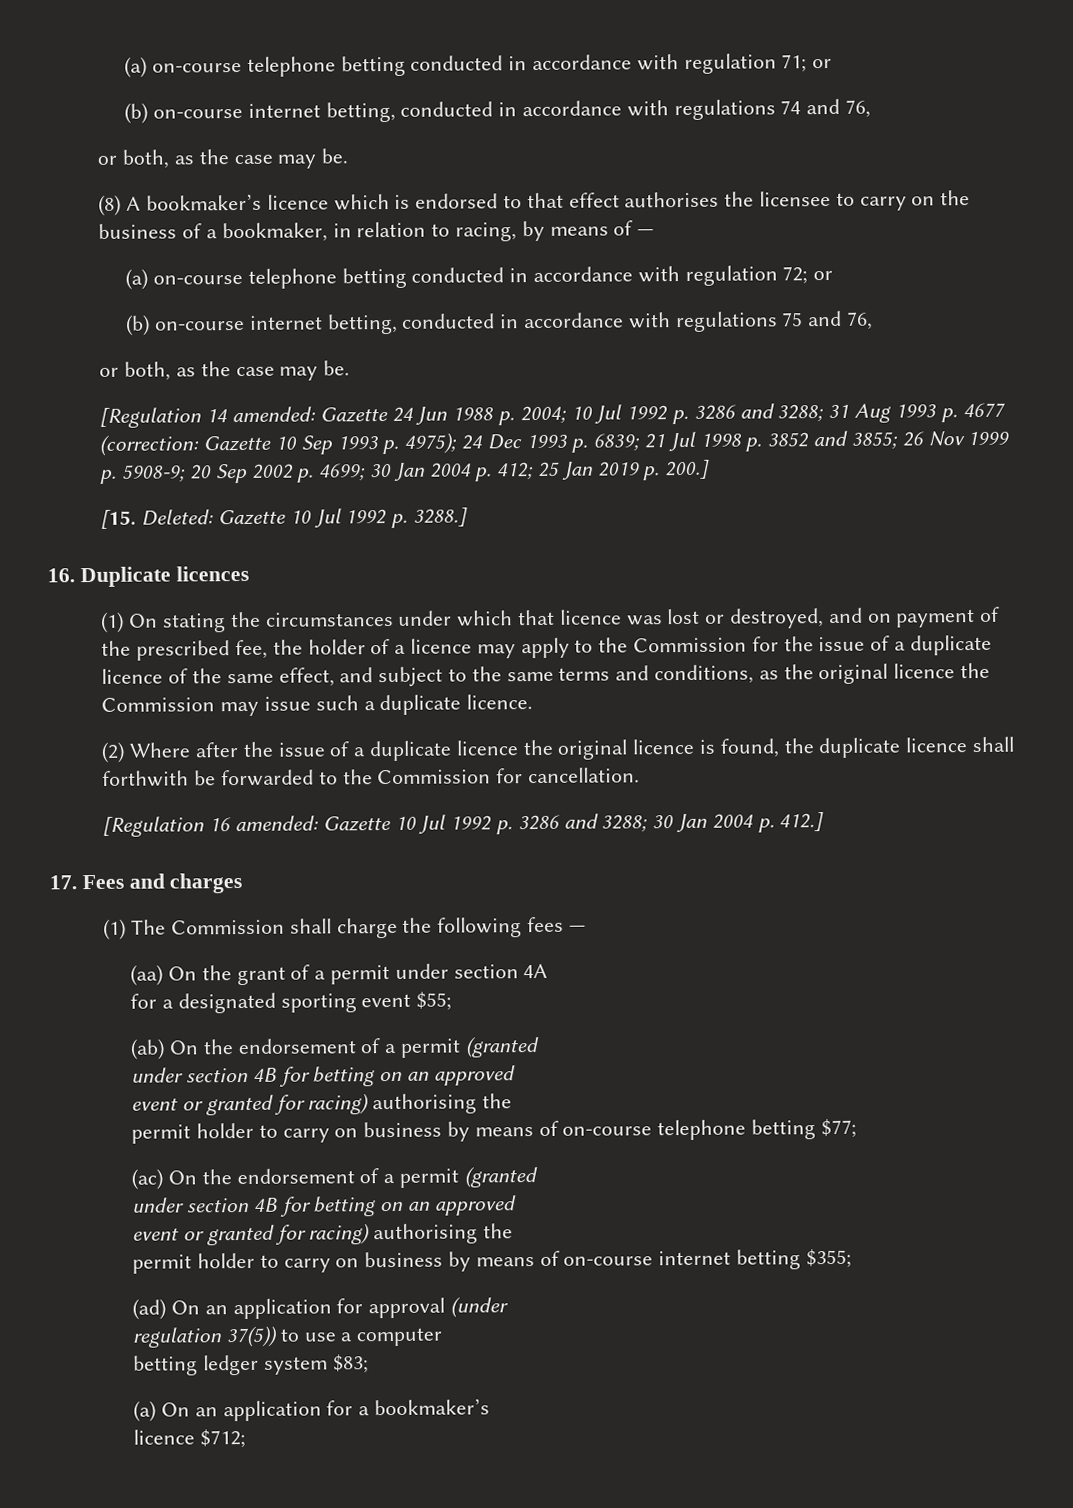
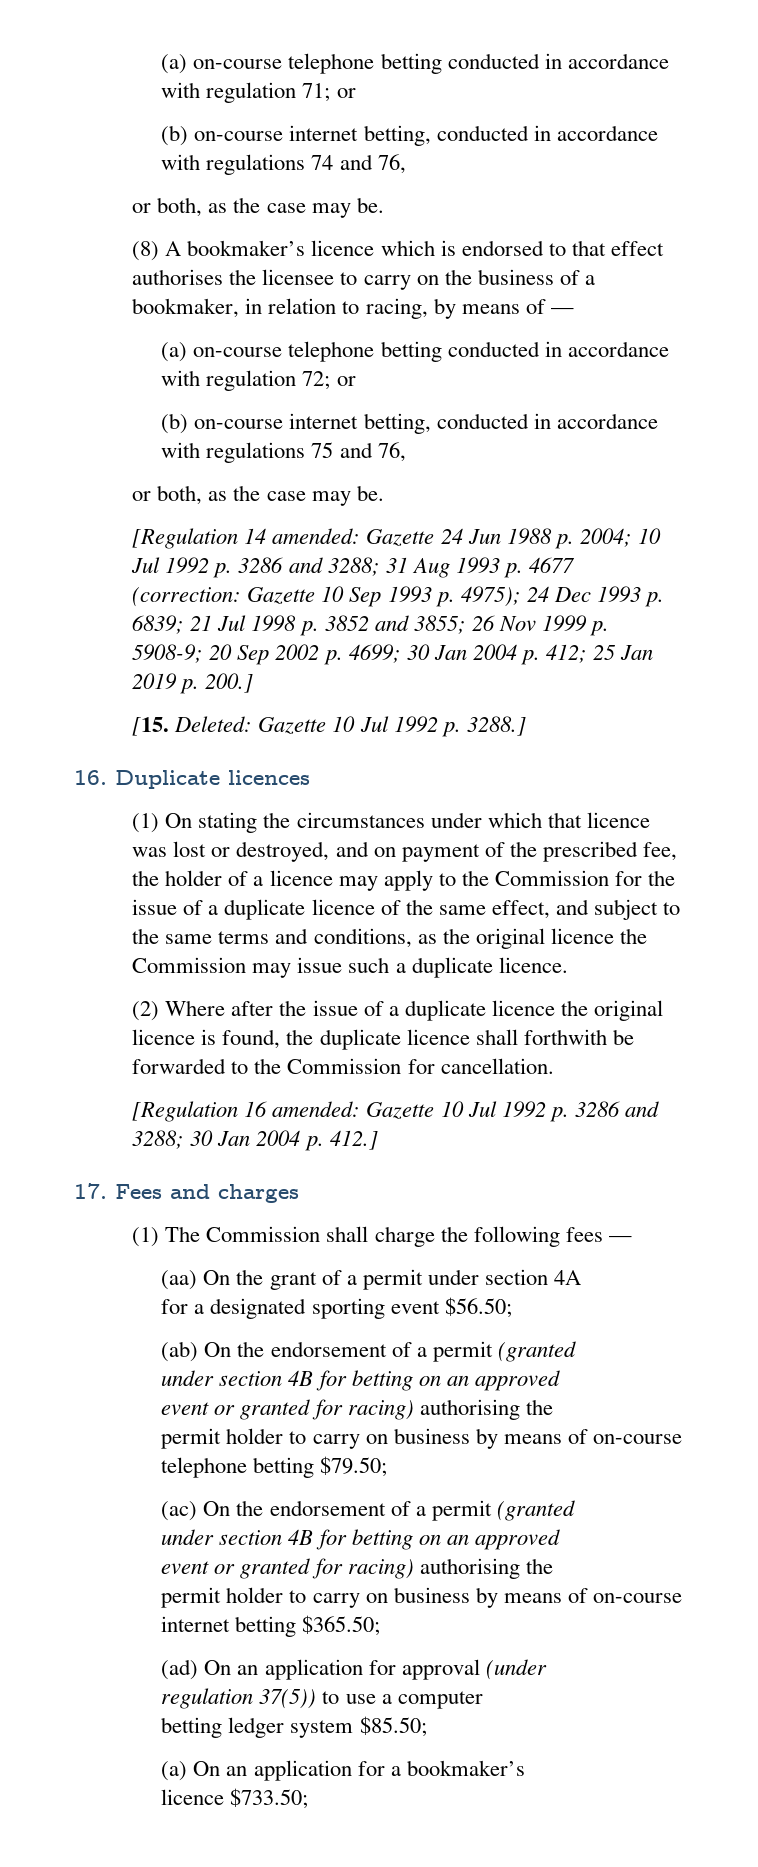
- for a designated sporting event $55;
+ for a designated sporting event $56.50;
- permit holder to carry on business by means of on-course telephone betting $77;
+ permit holder to carry on business by means of on-course telephone betting $79.50;
- permit holder to carry on business by means of on-course internet betting $355;
+ permit holder to carry on business by means of on-course internet betting $365.50;
- betting ledger system $83;
+ betting ledger system $85.50;
- licence $712;
+ licence $733.50;

